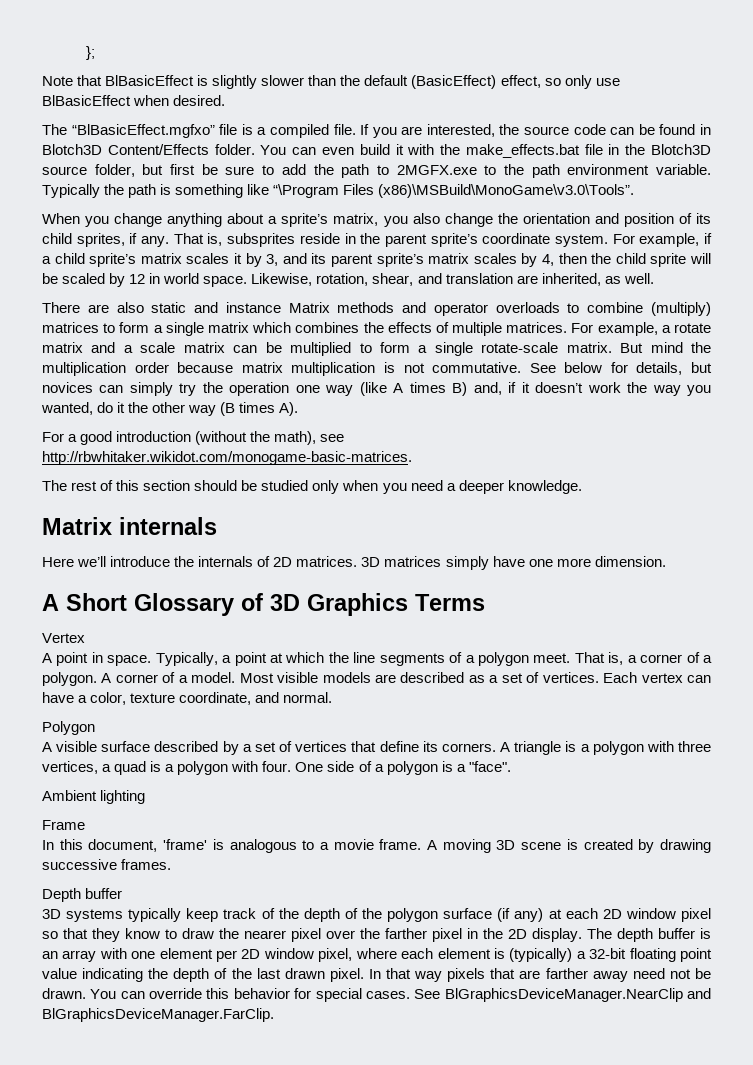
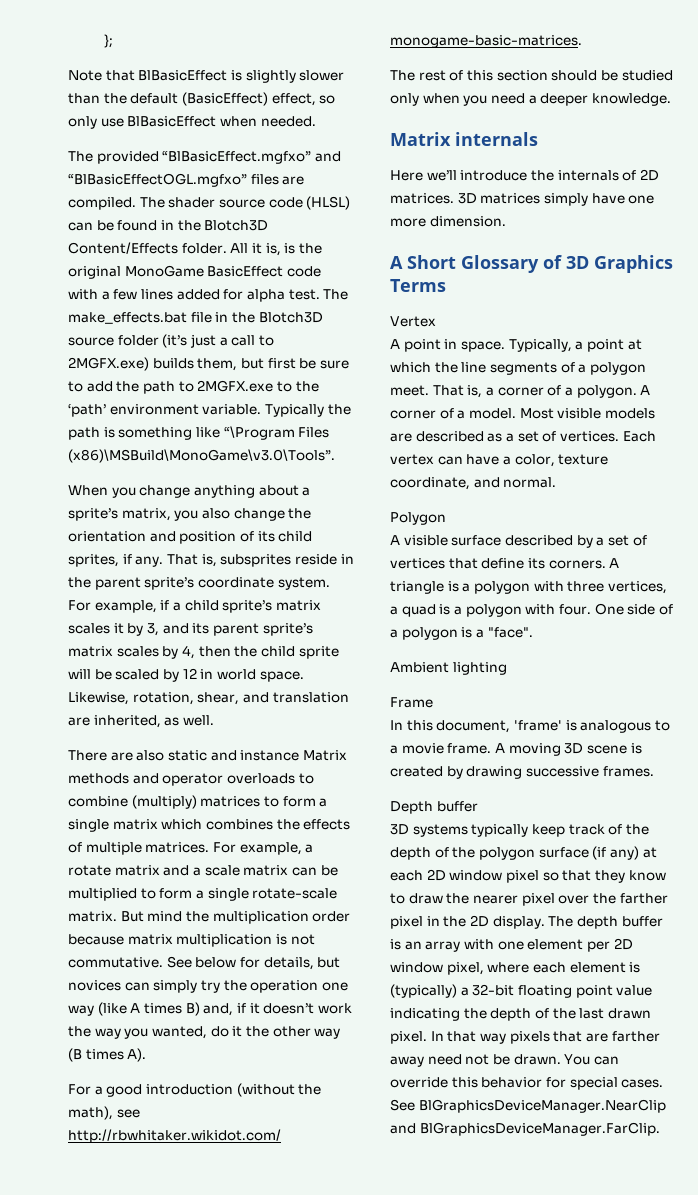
- Note that BlBasicEffect is slightly slower than the default (BasicEffect) effect, so only use BlBasicEffect when desired.
- The “BlBasicEffect.mgfxo” file is a compiled file. If you are interested, the source code can be found in Blotch3D Content/Effects folder.
+ Note that BlBasicEffect is slightly slower than the default (BasicEffect) effect, so only use BlBasicEffect when needed.
+ The provided “BlBasicEffect.mgfxo” and “BlBasicEffectOGL.mgfxo” files are compiled. The shader source code (HLSL) can be found in the Blotch3D Content/Effects folder.
- You can even build it with the make_effects.bat file in the Blotch3D source folder, but first be sure to add the path to 2MGFX.exe to the path environment variable.
+ All it is, is the original MonoGame BasicEffect code with a few lines added for alpha test. The make_effects.bat file in the Blotch3D source folder (it’s just a call to 2MGFX.exe) builds them, but first be sure to add the path to 2MGFX.exe to the ‘path’ environment variable.

